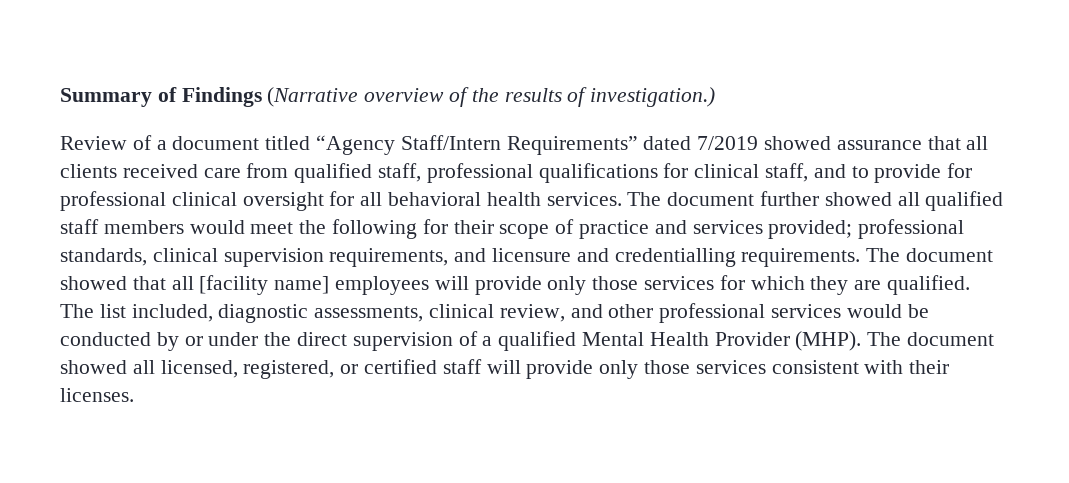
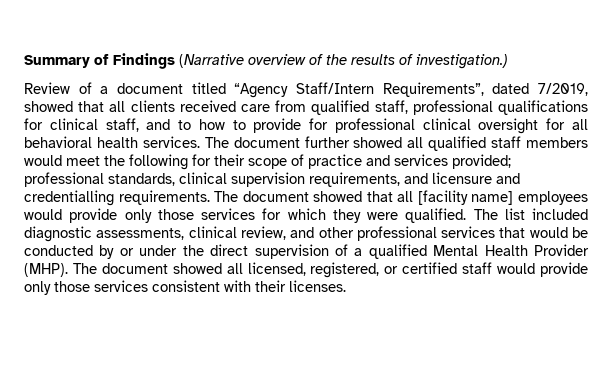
- Review of a document titled “Agency Staff/Intern Requirements” dated 7/2019 showed assurance that all clients received care from qualified staff, professional qualifications for clinical staff, and to provide for professional clinical oversight for all behavioral health services.
+ Review of a document titled “Agency Staff/Intern Requirements”, dated 7/2019, showed that all clients received care from qualified staff, professional qualifications for clinical staff, and to how to provide for professional clinical oversight for all behavioral health services.
- The document showed that all [facility name] employees will provide only those services for which they are qualified.
+ The document showed that all [facility name] employees would provide only those services for which they were qualified.
- The list included, diagnostic assessments, clinical review, and other professional services would be conducted by or under the direct supervision of a qualified Mental Health Provider (MHP).
+ The list included diagnostic assessments, clinical review, and other professional services that would be conducted by or under the direct supervision of a qualified Mental Health Provider (MHP).
- The document showed all licensed, registered, or certified staff will provide only those services consistent with their licenses.
+ The document showed all licensed, registered, or certified staff would provide only those services consistent with their licenses.

